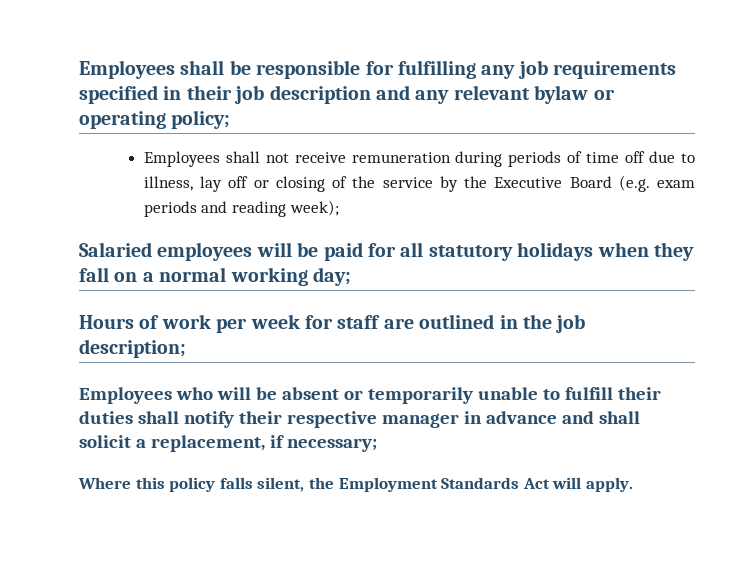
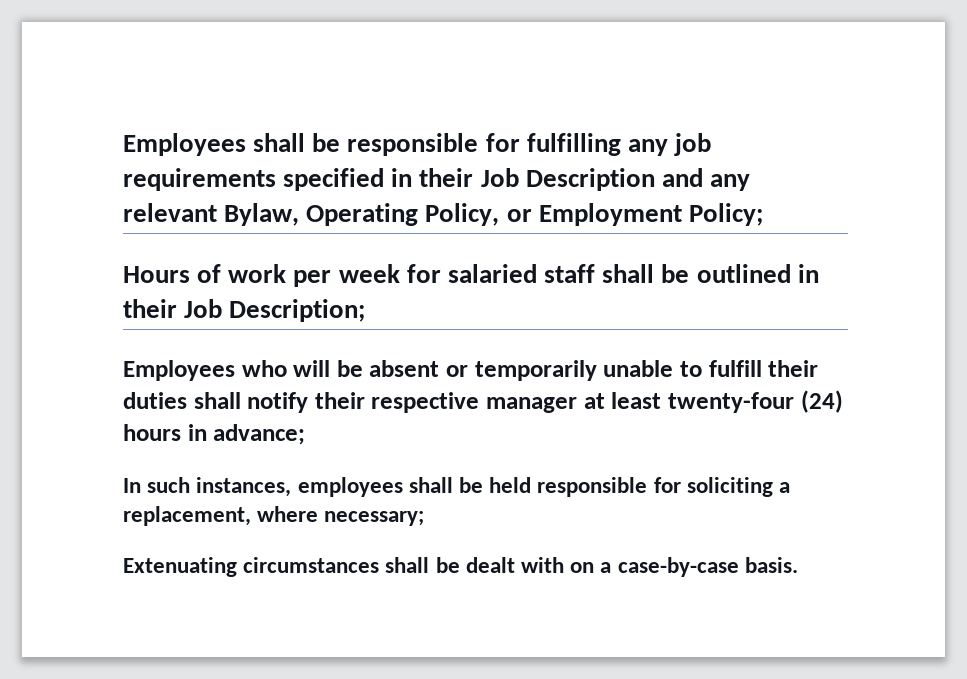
- Employees shall be responsible for fulfilling any job requirements specified in their job description and any relevant bylaw or operating policy;
- Employees shall not receive remuneration during periods of time off due to illness, lay off or closing of the service by the Executive Board (e.g. exam periods and reading week);
- Salaried employees will be paid for all statutory holidays when they fall on a normal working day;
+ Employees shall be responsible for fulfilling any job requirements specified in their Job Description and any relevant Bylaw, Operating Policy, or Employment Policy;
- Hours of work per week for staff are outlined in the job description;
+ Hours of work per week for salaried staff shall be outlined in their Job Description;
- Employees who will be absent or temporarily unable to fulfill their duties shall notify their respective manager in advance and shall solicit a replacement, if necessary;
+ Employees who will be absent or temporarily unable to fulfill their duties shall notify their respective manager at least twenty-four (24) hours in advance;
+ In such instances, employees shall be held responsible for soliciting a replacement, where necessary;
- Where this policy falls silent, the Employment Standards Act will apply.
+ Extenuating circumstances shall be dealt with on a case-by-case basis.

